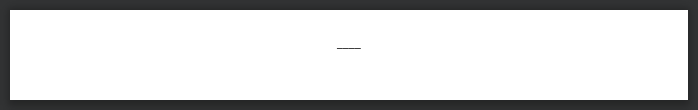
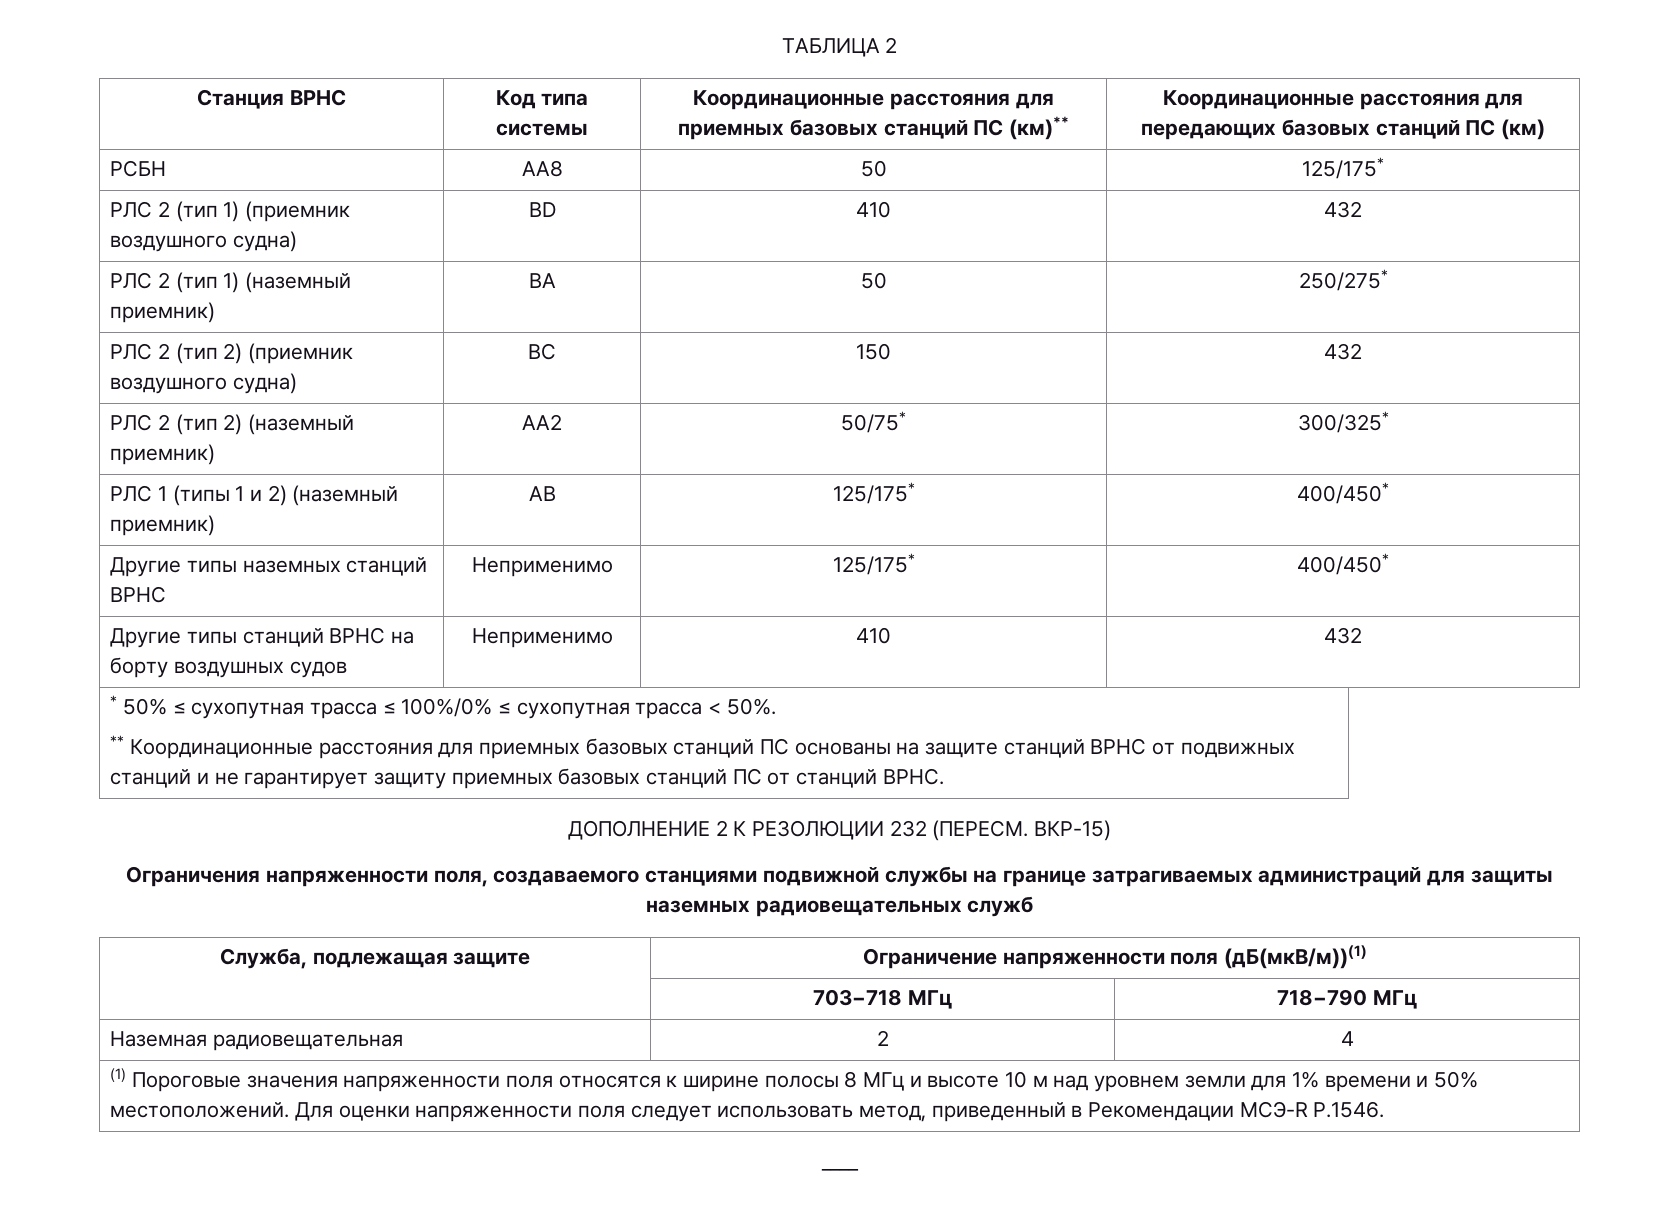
+ ТАБЛИЦА 2
+ Станция ВРНС | Код типа системы | Координационные расстояния для приемных базовых станций ПС (км)** | Координационные расстояния для передающих базовых станций ПС (км)
+ РСБН | AA8 | 50 | 125/175*
+ РЛС 2 (тип 1) (приемник воздушного судна) | BD | 410 | 432
+ РЛС 2 (тип 1) (наземный приемник) | BA | 50 | 250/275*
+ РЛС 2 (тип 2) (приемник воздушного судна) | BC | 150 | 432
+ РЛС 2 (тип 2) (наземный приемник) | AA2 | 50/75* | 300/325*
+ РЛС 1 (типы 1 и 2) (наземный приемник) | AB | 125/175* | 400/450*
+ Другие типы наземных станций ВРНС | Неприменимо | 125/175* | 400/450*
+ Другие типы станций ВРНС на борту воздушных судов | Неприменимо | 410 | 432
+ * 50% ≤ сухопутная трасса ≤ 100%/0% ≤ сухопутная трасса < 50%.
+ ** Координационные расстояния для приемных базовых станций ПС основаны на защите станций ВРНС от подвижных станций и не гарантирует защиту приемных базовых станций ПС от станций ВРНС.
+ ДОПОЛНЕНИЕ 2 К РЕЗОЛЮЦИИ 232 (ПЕРЕСМ. ВКР-15)
+ Ограничения напряженности поля, создаваемого станциями подвижной службы на границе затрагиваемых администраций для защиты наземных радиовещательных служб
+ Служба, подлежащая защите | Ограничение напряженности поля (дБ(мкВ/м))(1)
+ | 703−718 МГц | 718−790 МГц
+ Наземная радиовещательная | 2 | 4
+ (1) Пороговые значения напряженности поля относятся к ширине полосы 8 МГц и высоте 10 м над уровнем земли для 1% времени и 50% местоположений. Для оценки напряженности поля следует использовать метод, приведенный в Рекомендации МСЭ-R P.1546.

